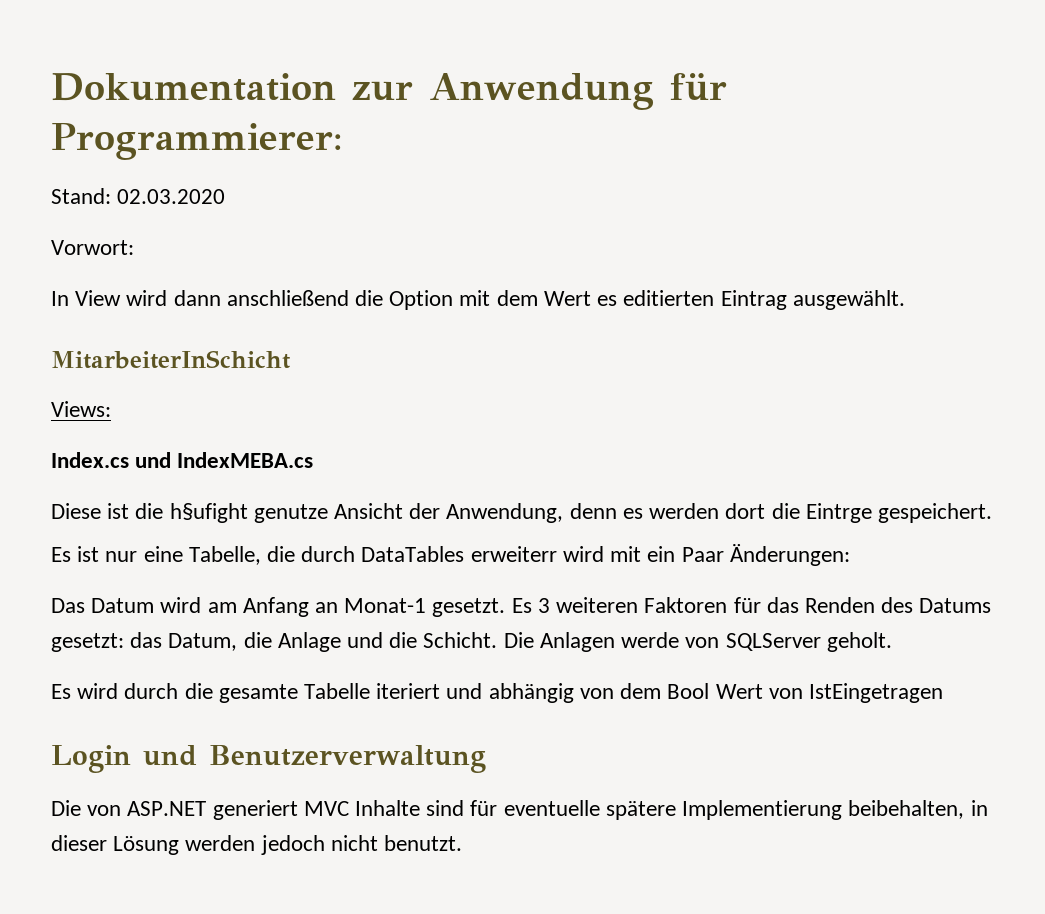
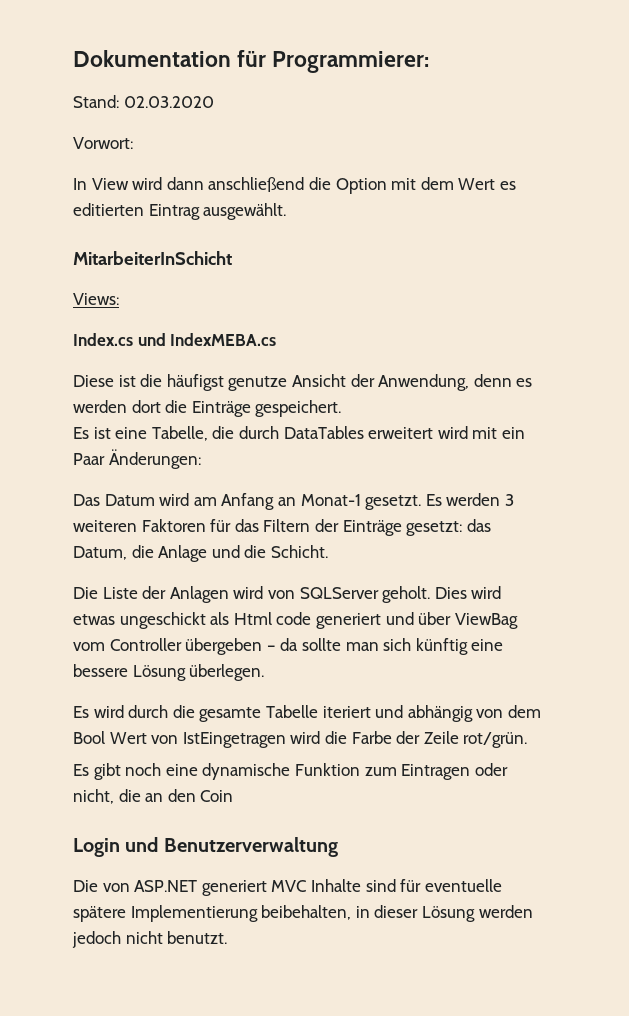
- Dokumentation zur Anwendung für Programmierer:
+ Dokumentation für Programmierer:
- Diese ist die h§ufight genutze Ansicht der Anwendung, denn es werden dort die Eintrge gespeichert.
+ Diese ist die häufigst genutze Ansicht der Anwendung, denn es werden dort die Einträge gespeichert.
- Es ist nur eine Tabelle, die durch DataTables erweiterr wird mit ein Paar Änderungen:
+ Es ist eine Tabelle, die durch DataTables erweitert wird mit ein Paar Änderungen:
- Es 3 weiteren Faktoren für das Renden des Datums gesetzt: das Datum, die Anlage und die Schicht. Die Anlagen werde von SQLServer geholt.
+ Es werden 3 weiteren Faktoren für das Filtern der Einträge gesetzt: das Datum, die Anlage und die Schicht.
+ Die Liste der Anlagen wird von SQLServer geholt. Dies wird etwas ungeschickt als Html code generiert und über ViewBag vom Controller übergeben – da sollte man sich künftig eine bessere Lösung überlegen.
- Es wird durch die gesamte Tabelle iteriert und abhängig von dem Bool Wert von IstEingetragen
+ Es wird durch die gesamte Tabelle iteriert und abhängig von dem Bool Wert von IstEingetragen wird die Farbe der Zeile rot/grün.
+ Es gibt noch eine dynamische Funktion zum Eintragen oder nicht, die an den Coin

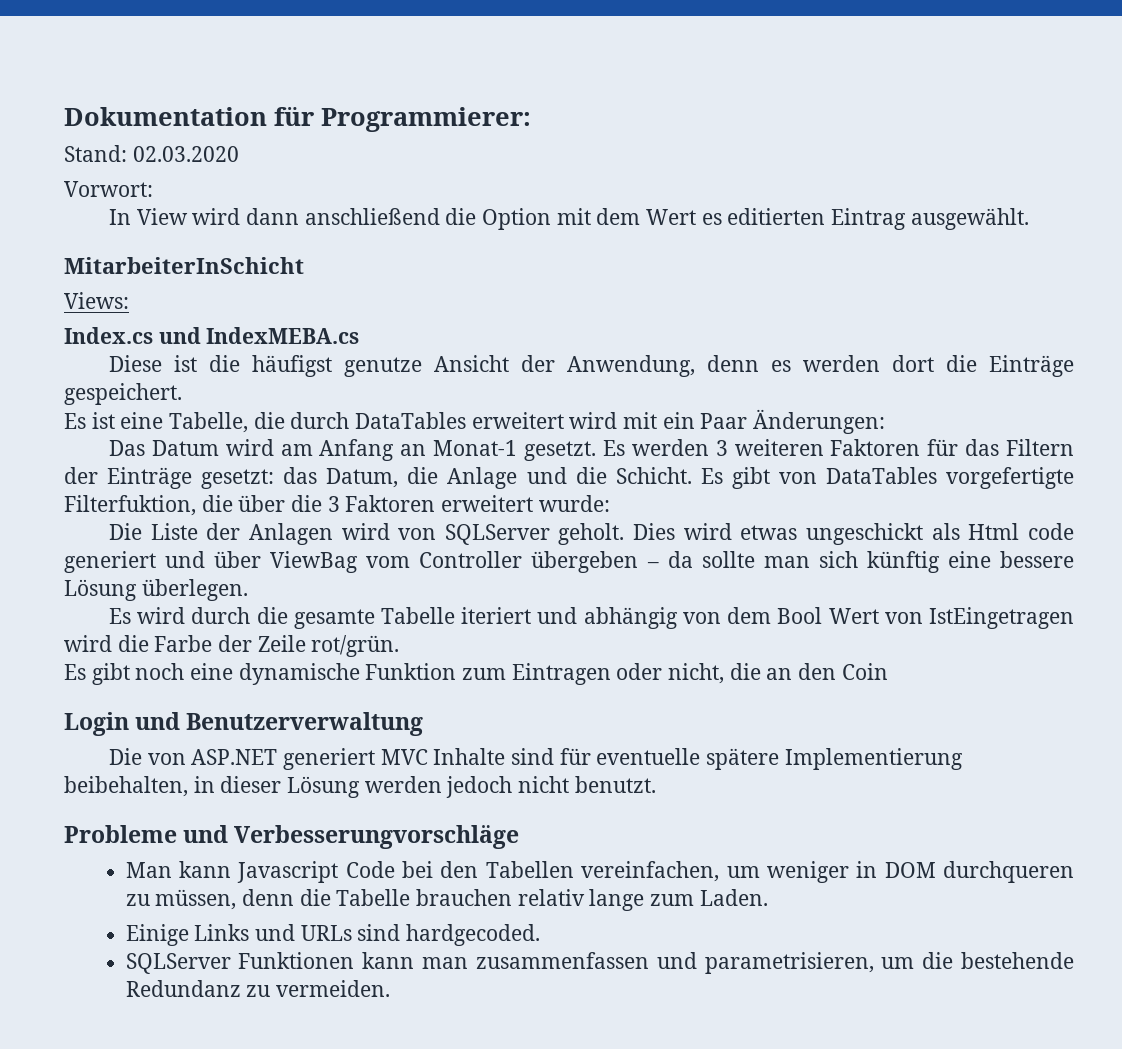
+ Es gibt von DataTables vorgefertigte Filterfuktion, die über die 3 Faktoren erweitert wurde:
+ Probleme und Verbesserungvorschläge
+ Man kann Javascript Code bei den Tabellen vereinfachen, um weniger in DOM durchqueren zu müssen, denn die Tabelle brauchen relativ lange zum Laden.
+ Einige Links und URLs sind hardgecoded.
+ SQLServer Funktionen kann man zusammenfassen und parametrisieren, um die bestehende Redundanz zu vermeiden.

